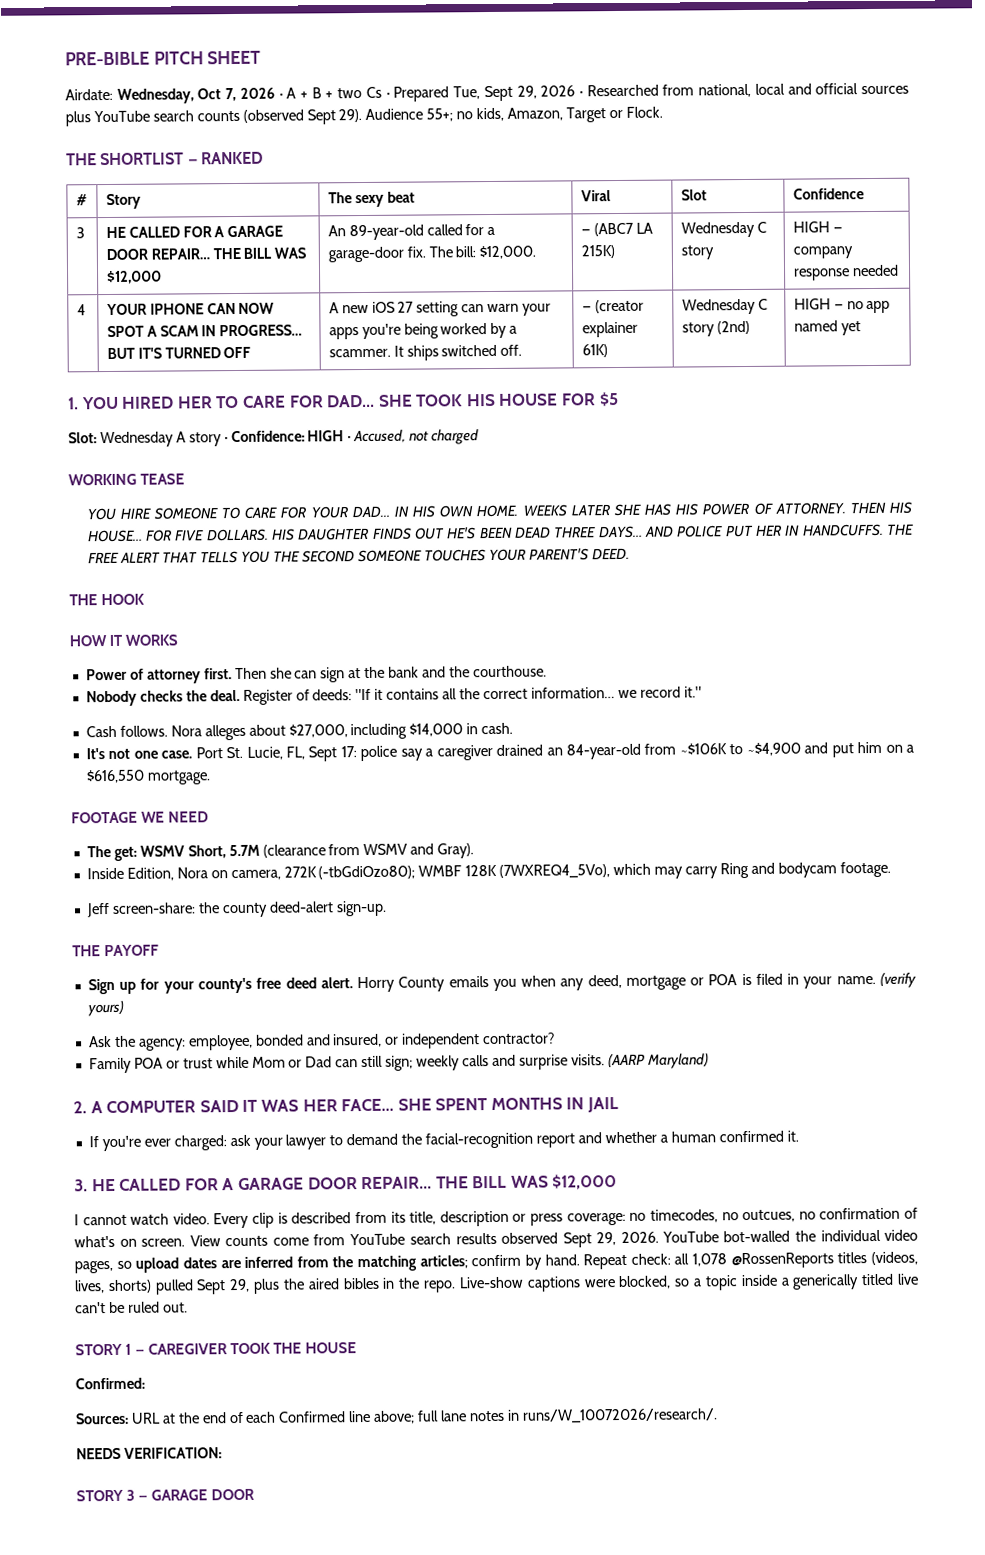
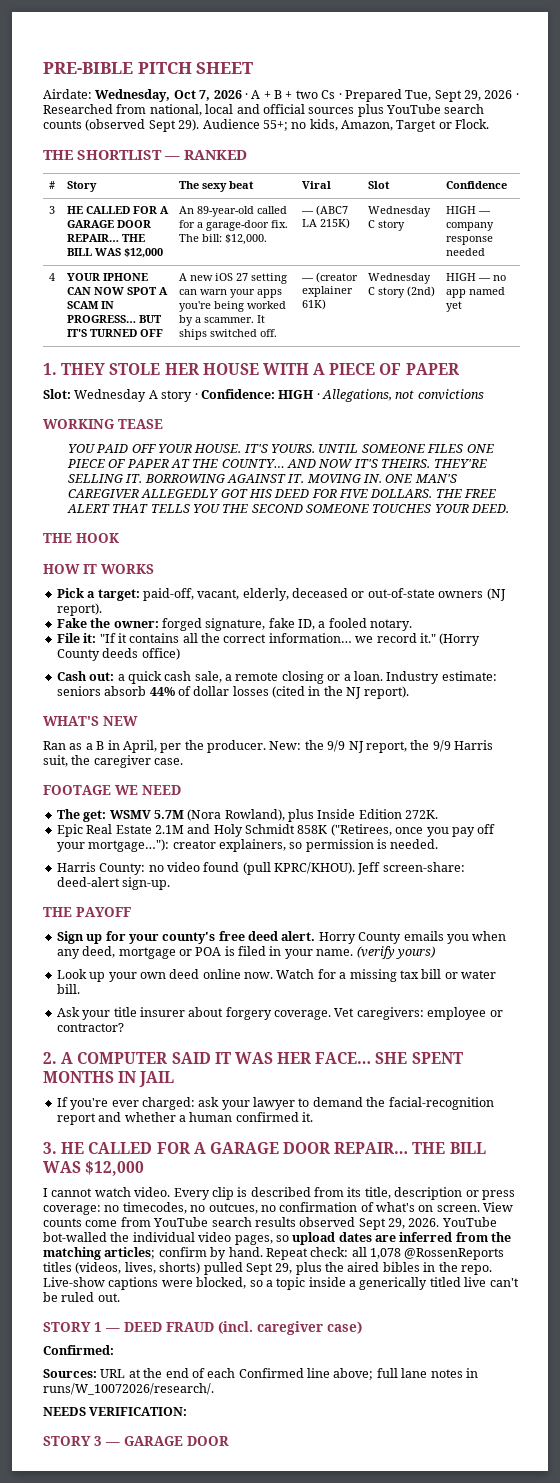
- 1. YOU HIRED HER TO CARE FOR DAD… SHE TOOK HIS HOUSE FOR $5
+ 1. THEY STOLE HER HOUSE WITH A PIECE OF PAPER
- Slot: Wednesday A story · Confidence: HIGH · Accused, not charged
+ Slot: Wednesday A story · Confidence: HIGH · Allegations, not convictions
- YOU HIRE SOMEONE TO CARE FOR YOUR DAD… IN HIS OWN HOME. WEEKS LATER SHE HAS HIS POWER OF ATTORNEY. THEN HIS HOUSE… FOR FIVE DOLLARS. HIS DAUGHTER FINDS OUT HE'S BEEN DEAD THREE DAYS… AND POLICE PUT HER IN HANDCUFFS.
+ YOU PAID OFF YOUR HOUSE. IT'S YOURS. UNTIL SOMEONE FILES ONE PIECE OF PAPER AT THE COUNTY… AND NOW IT'S THEIRS. THEY'RE SELLING IT. BORROWING AGAINST IT. MOVING IN. ONE MAN'S CAREGIVER ALLEGEDLY GOT HIS DEED FOR FIVE DOLLARS.
- THE FREE ALERT THAT TELLS YOU THE SECOND SOMEONE TOUCHES YOUR PARENT'S DEED.
+ THE FREE ALERT THAT TELLS YOU THE SECOND SOMEONE TOUCHES YOUR DEED.
- Power of attorney first. Then she can sign at the bank and the courthouse.
- Nobody checks the deal. Register of deeds: "If it contains all the correct information… we record it."
- Cash follows. Nora alleges about $27,000, including $14,000 in cash.
- It's not one case. Port St. Lucie, FL, Sept 17: police say a caregiver drained an 84-year-old from ~$106K to ~$4,900 and put him on a $616,550 mortgage.
+ Pick a target: paid-off, vacant, elderly, deceased or out-of-state owners (NJ report).
+ Fake the owner: forged signature, fake ID, a fooled notary.
+ File it: "If it contains all the correct information… we record it." (Horry County deeds office)
+ Cash out: a quick cash sale, a remote closing or a loan. Industry estimate: seniors absorb 44% of dollar losses (cited in the NJ report).
+ WHAT'S NEW
+ Ran as a B in April, per the producer. New: the 9/9 NJ report, the 9/9 Harris suit, the caregiver case.
- The get: WSMV Short, 5.7M (clearance from WSMV and Gray).
- Inside Edition, Nora on camera, 272K (-tbGdiOzo80); WMBF 128K (7WXREQ4_5Vo), which may carry Ring and bodycam footage.
- Jeff screen-share: the county deed-alert sign-up.
+ The get: WSMV 5.7M (Nora Rowland), plus Inside Edition 272K.
+ Epic Real Estate 2.1M and Holy Schmidt 858K ("Retirees, once you pay off your mortgage…"): creator explainers, so permission is needed.
+ Harris County: no video found (pull KPRC/KHOU). Jeff screen-share: deed-alert sign-up.
- Ask the agency: employee, bonded and insured, or independent contractor?
- Family POA or trust while Mom or Dad can still sign; weekly calls and surprise visits. (AARP Maryland)
+ Look up your own deed online now. Watch for a missing tax bill or water bill.
+ Ask your title insurer about forgery coverage. Vet caregivers: employee or contractor?
- STORY 1 — CAREGIVER TOOK THE HOUSE
+ STORY 1 — DEED FRAUD (incl. caregiver case)

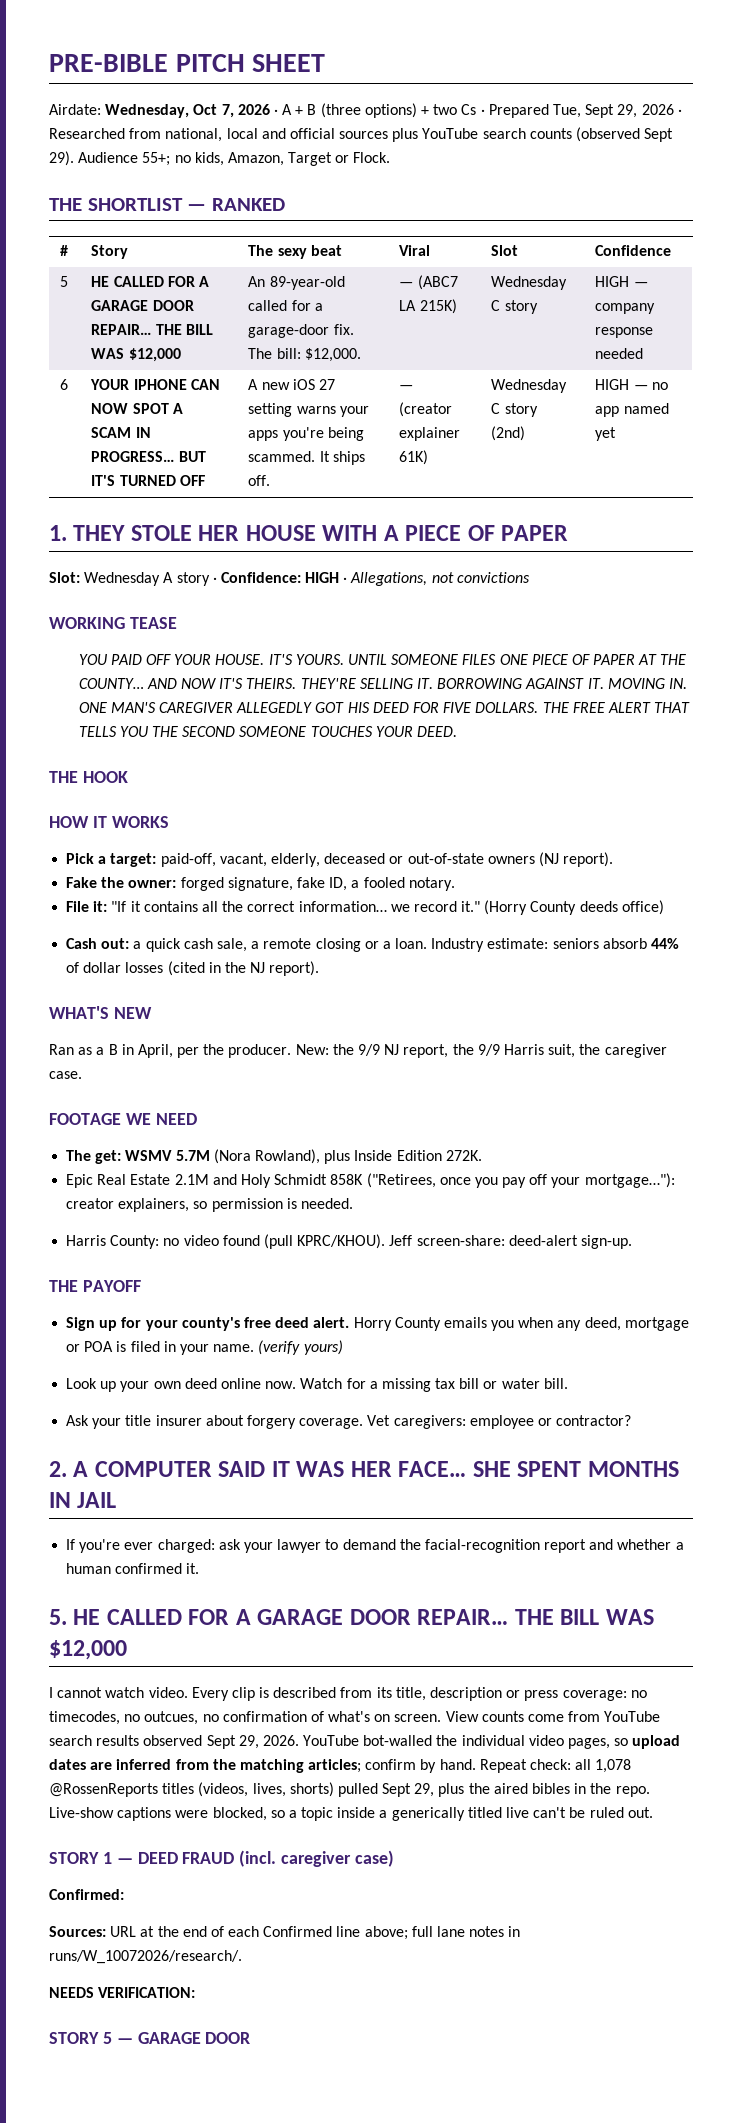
- Airdate: Wednesday, Oct 7, 2026 · A + B + two Cs · Prepared Tue, Sept 29, 2026 · Researched from national, local and official sources plus YouTube search counts (observed Sept 29).
+ Airdate: Wednesday, Oct 7, 2026 · A + B (three options) + two Cs · Prepared Tue, Sept 29, 2026 · Researched from national, local and official sources plus YouTube search counts (observed Sept 29).
- 3 | HE CALLED FOR A GARAGE DOOR REPAIR… THE BILL WAS $12,000 | An 89-year-old called for a garage-door fix. The bill: $12,000. | — (ABC7 LA 215K) | Wednesday C story | HIGH — company response needed
+ 5 | HE CALLED FOR A GARAGE DOOR REPAIR… THE BILL WAS $12,000 | An 89-year-old called for a garage-door fix. The bill: $12,000. | — (ABC7 LA 215K) | Wednesday C story | HIGH — company response needed
- 4
+ 6
- A new iOS 27 setting can warn your apps you're being worked by a scammer.
+ A new iOS 27 setting warns your apps you're being scammed.
- It ships switched off.
+ It ships off.
- 3. HE CALLED FOR A GARAGE DOOR REPAIR…
+ 5. HE CALLED FOR A GARAGE DOOR REPAIR…
- STORY 3 — GARAGE DOOR
+ STORY 5 — GARAGE DOOR

